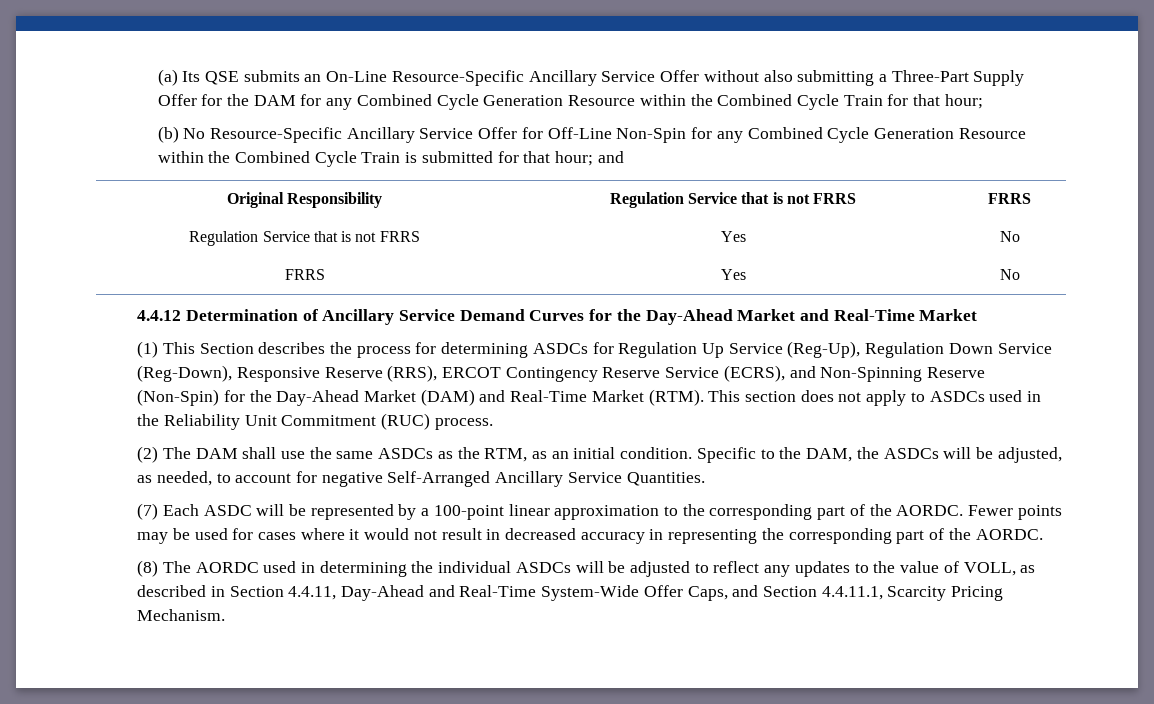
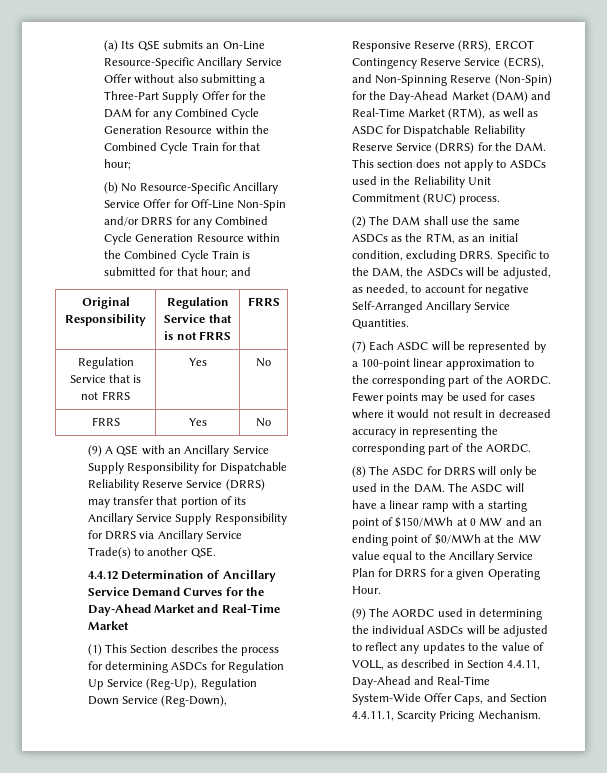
- (b) No Resource-Specific Ancillary Service Offer for Off-Line Non-Spin for any Combined Cycle Generation Resource within the Combined Cycle Train is submitted for that hour; and
+ (b) No Resource-Specific Ancillary Service Offer for Off-Line Non-Spin and/or DRRS for any Combined Cycle Generation Resource within the Combined Cycle Train is submitted for that hour; and
+ (9) A QSE with an Ancillary Service Supply Responsibility for Dispatchable Reliability Reserve Service (DRRS) may transfer that portion of its Ancillary Service Supply Responsibility for DRRS via Ancillary Service Trade(s) to another QSE.
- (1) This Section describes the process for determining ASDCs for Regulation Up Service (Reg-Up), Regulation Down Service (Reg-Down), Responsive Reserve (RRS), ERCOT Contingency Reserve Service (ECRS), and Non-Spinning Reserve (Non-Spin) for the Day-Ahead Market (DAM) and Real-Time Market (RTM). This section does not apply to ASDCs used in the Reliability Unit Commitment (RUC) process.
+ (1) This Section describes the process for determining ASDCs for Regulation Up Service (Reg-Up), Regulation Down Service (Reg-Down), Responsive Reserve (RRS), ERCOT Contingency Reserve Service (ECRS), and Non-Spinning Reserve (Non-Spin) for the Day-Ahead Market (DAM) and Real-Time Market (RTM), as well as ASDC for Dispatchable Reliability Reserve Service (DRRS) for the DAM. This section does not apply to ASDCs used in the Reliability Unit Commitment (RUC) process.
- (2) The DAM shall use the same ASDCs as the RTM, as an initial condition.
+ (2) The DAM shall use the same ASDCs as the RTM, as an initial condition, excluding DRRS.
- (8) The AORDC used in determining the individual ASDCs will be adjusted to reflect any updates to the value of VOLL, as described in Section 4.4.11, Day-Ahead and Real-Time System-Wide Offer Caps, and Section 4.4.11.1, Scarcity Pricing Mechanism.
+ (8) The ASDC for DRRS will only be used in the DAM. The ASDC will have a linear ramp with a starting point of $150/MWh at 0 MW and an ending point of $0/MWh at the MW value equal to the Ancillary Service Plan for DRRS for a given Operating Hour.
+ (9) The AORDC used in determining the individual ASDCs will be adjusted to reflect any updates to the value of VOLL, as described in Section 4.4.11, Day-Ahead and Real-Time System-Wide Offer Caps, and Section 4.4.11.1, Scarcity Pricing Mechanism.

